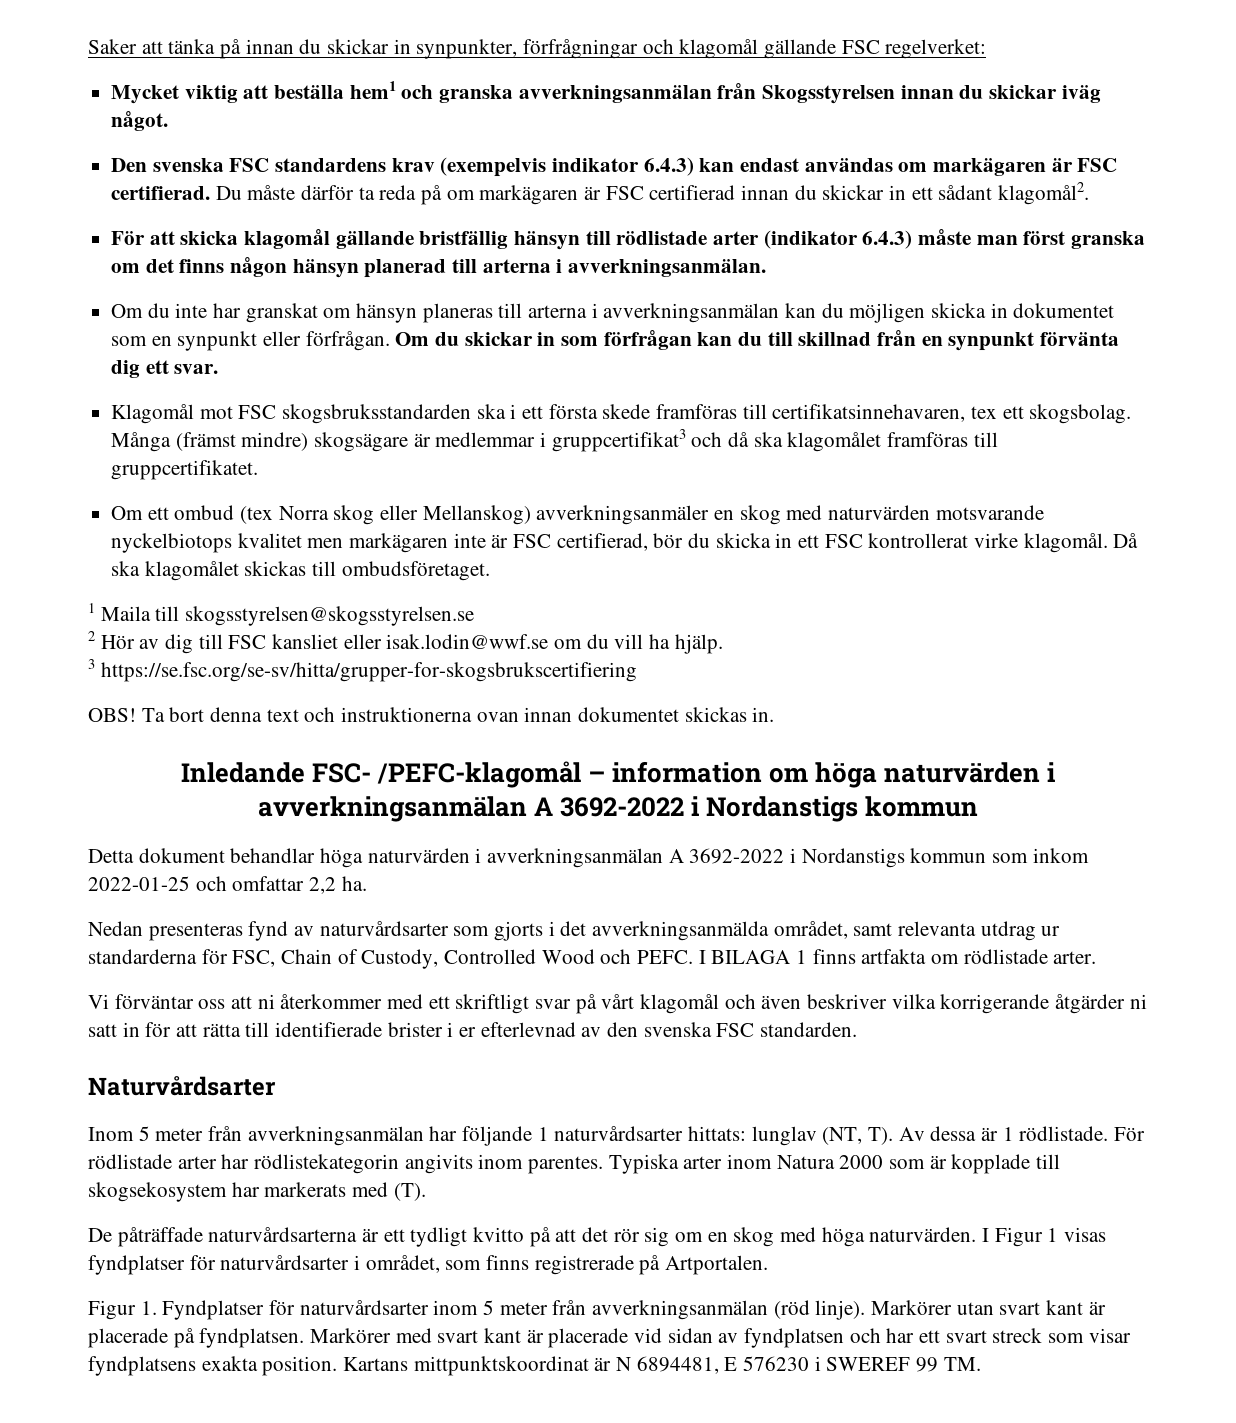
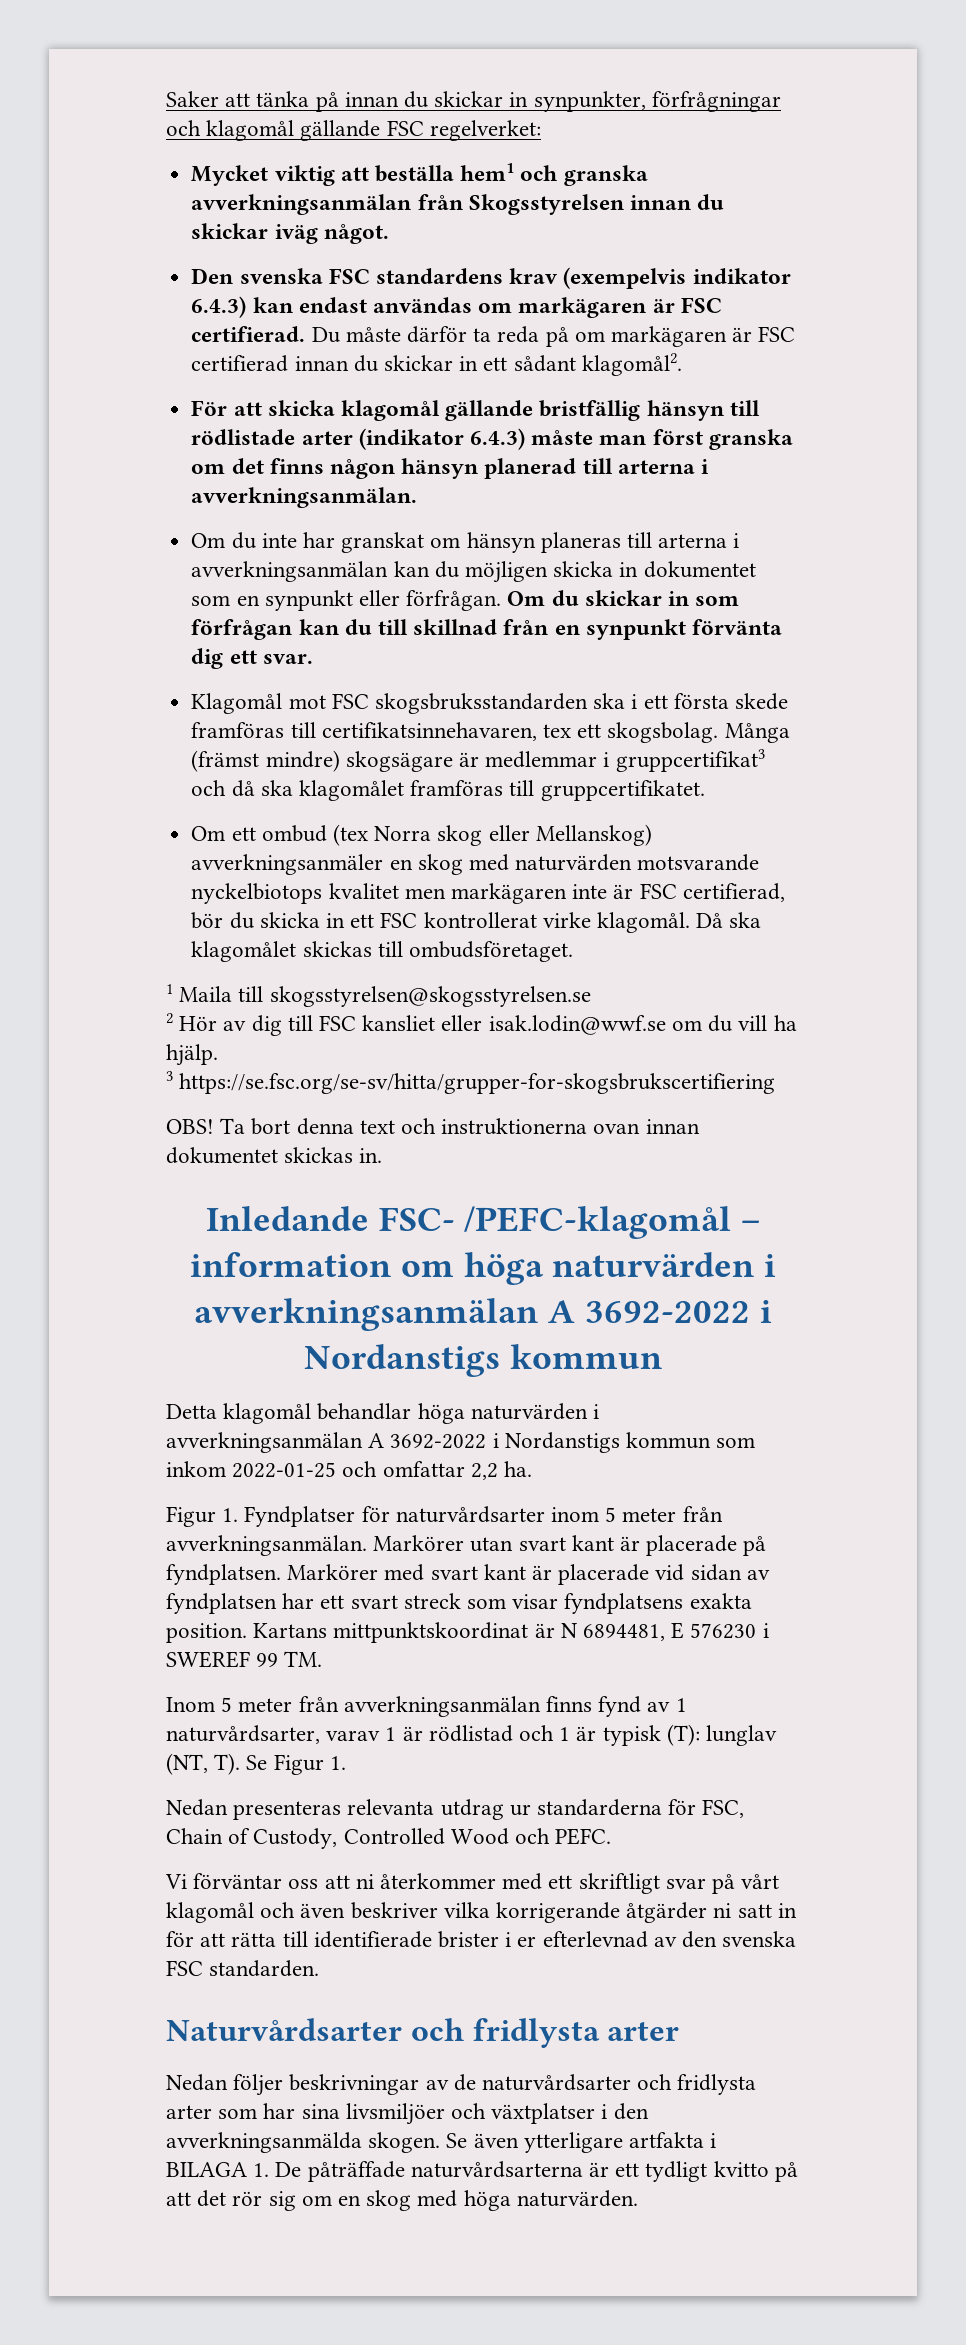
- Detta dokument behandlar höga naturvärden i avverkningsanmälan A 3692-2022 i Nordanstigs kommun som inkom 2022-01-25 och omfattar 2,2 ha.
+ Detta klagomål behandlar höga naturvärden i avverkningsanmälan A 3692-2022 i Nordanstigs kommun som inkom 2022-01-25 och omfattar 2,2 ha.
- Nedan presenteras fynd av naturvårdsarter som gjorts i det avverkningsanmälda området, samt relevanta utdrag ur standarderna för FSC, Chain of Custody, Controlled Wood och PEFC. I BILAGA 1 finns artfakta om rödlistade arter.
+ Figur 1. Fyndplatser för naturvårdsarter inom 5 meter från avverkningsanmälan. Markörer utan svart kant är placerade på fyndplatsen. Markörer med svart kant är placerade vid sidan av fyndplatsen har ett svart streck som visar fyndplatsens exakta position. Kartans mittpunktskoordinat är N 6894481, E 576230 i SWEREF 99 TM.
+ Inom 5 meter från avverkningsanmälan finns fynd av 1 naturvårdsarter, varav 1 är rödlistad och 1 är typisk (T): lunglav (NT, T). Se Figur 1.
+ Nedan presenteras relevanta utdrag ur standarderna för FSC, Chain of Custody, Controlled Wood och PEFC.
- Naturvårdsarter
- Inom 5 meter från avverkningsanmälan har följande 1 naturvårdsarter hittats: lunglav (NT, T). Av dessa är 1 rödlistade. För rödlistade arter har rödlistekategorin angivits inom parentes. Typiska arter inom Natura 2000 som är kopplade till skogsekosystem har markerats med (T).
- De påträffade naturvårdsarterna är ett tydligt kvitto på att det rör sig om en skog med höga naturvärden. I Figur 1 visas fyndplatser för naturvårdsarter i området, som finns registrerade på Artportalen.
- Figur 1. Fyndplatser för naturvårdsarter inom 5 meter från avverkningsanmälan (röd linje). Markörer utan svart kant är placerade på fyndplatsen. Markörer med svart kant är placerade vid sidan av fyndplatsen och har ett svart streck som visar fyndplatsens exakta position. Kartans mittpunktskoordinat är N 6894481, E 576230 i SWEREF 99 TM.
+ Naturvårdsarter och fridlysta arter
+ Nedan följer beskrivningar av de naturvårdsarter och fridlysta arter som har sina livsmiljöer och växtplatser i den avverkningsanmälda skogen. Se även ytterligare artfakta i BILAGA 1. De påträffade naturvårdsarterna är ett tydligt kvitto på att det rör sig om en skog med höga naturvärden.

